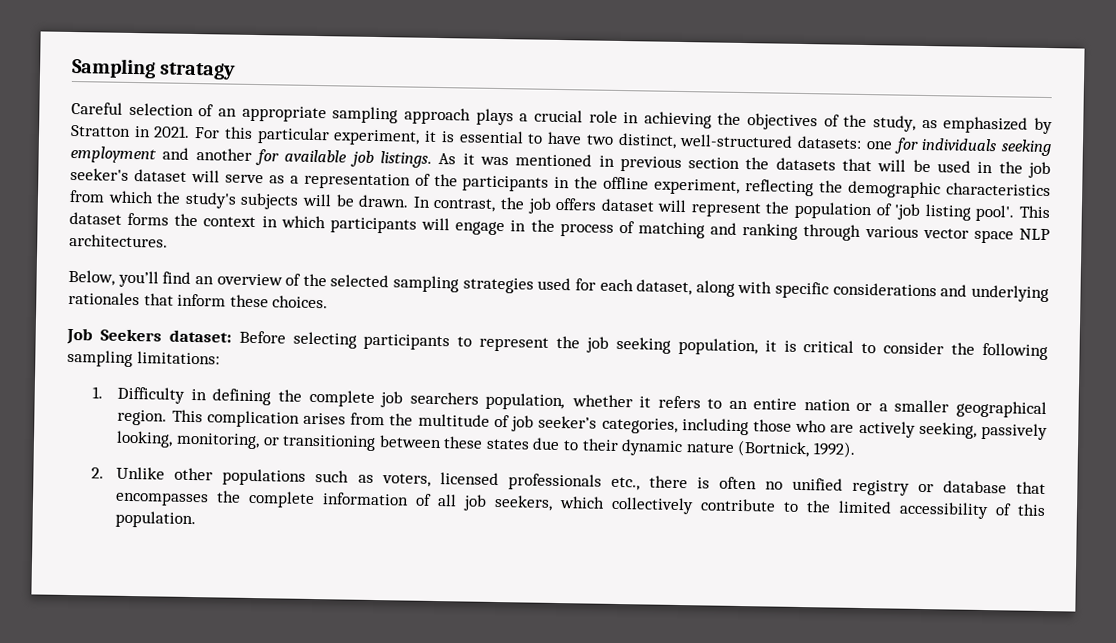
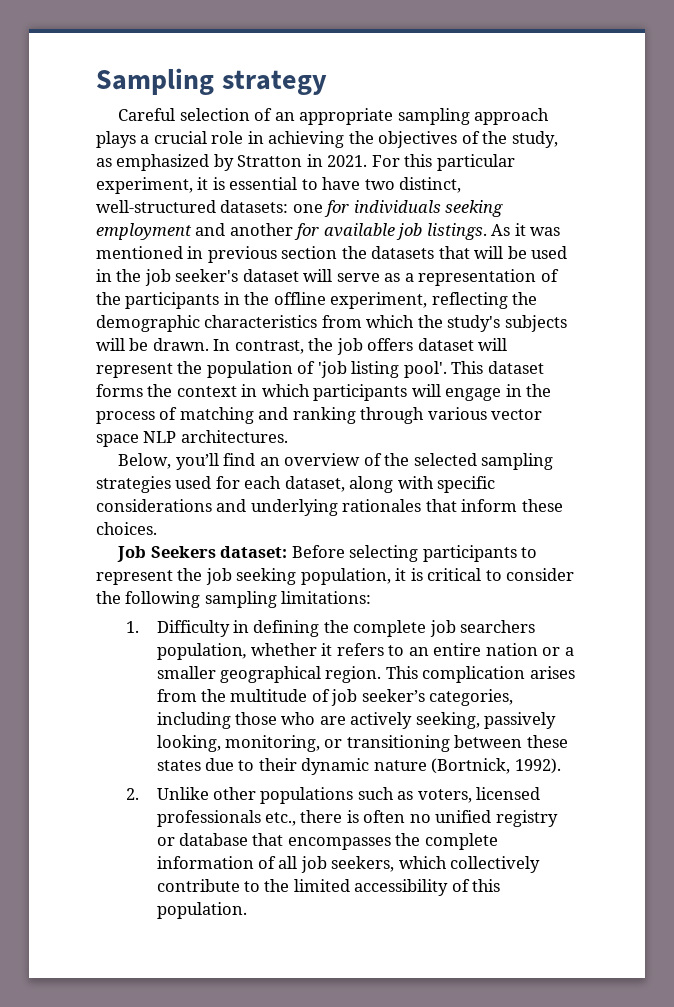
- Sampling stratagy
+ Sampling strategy

